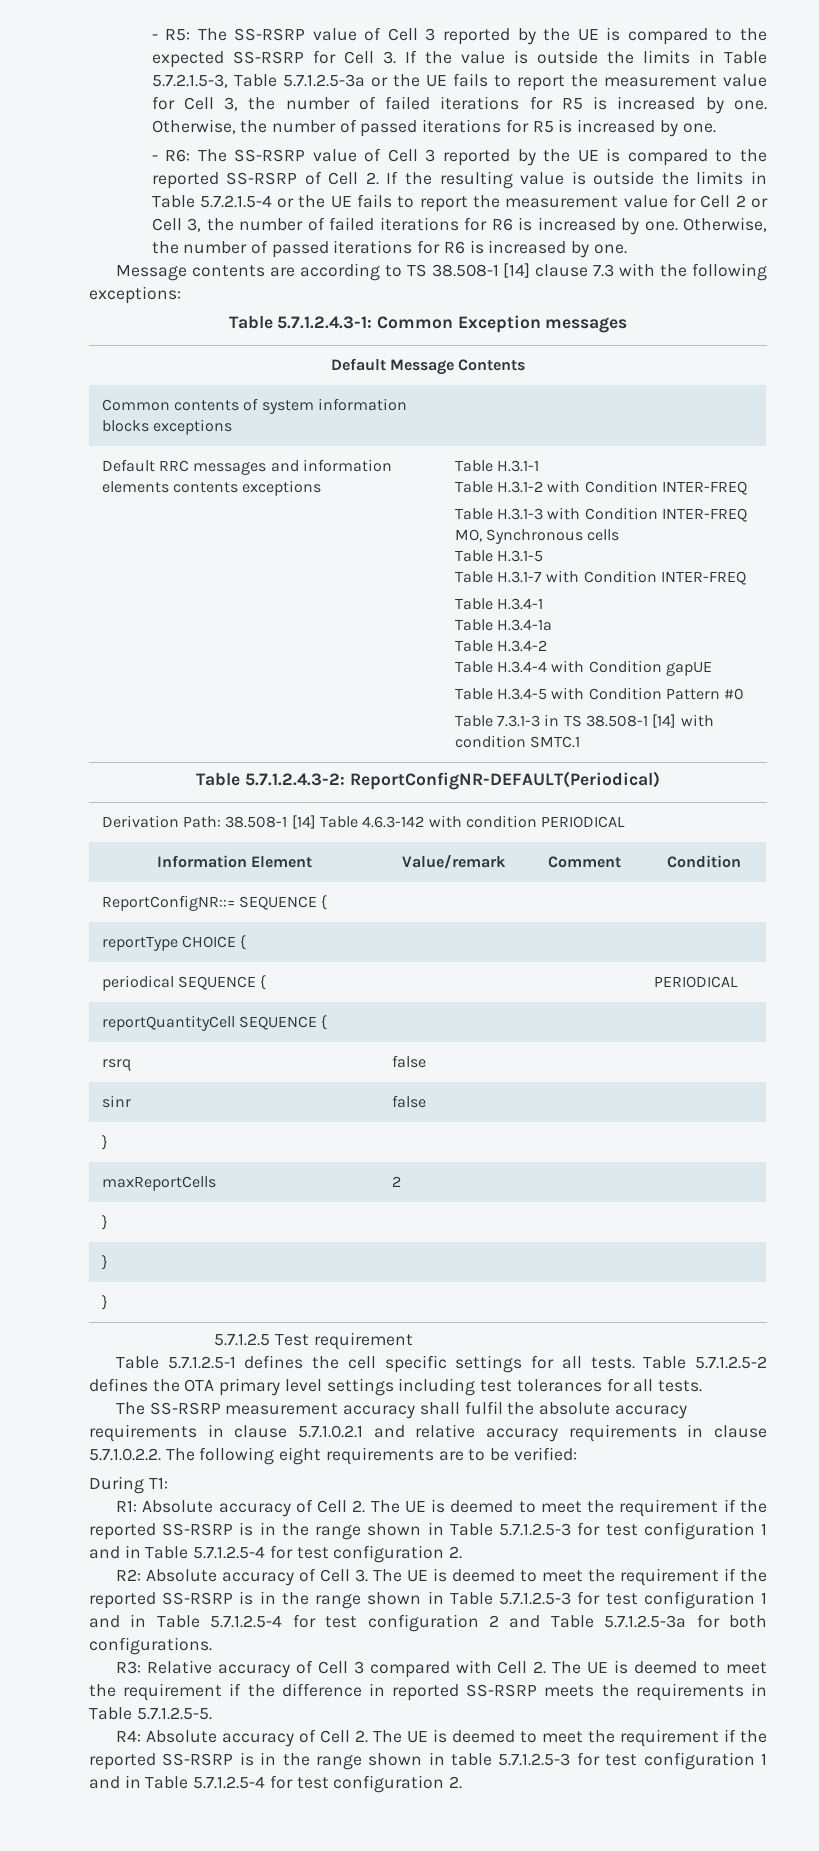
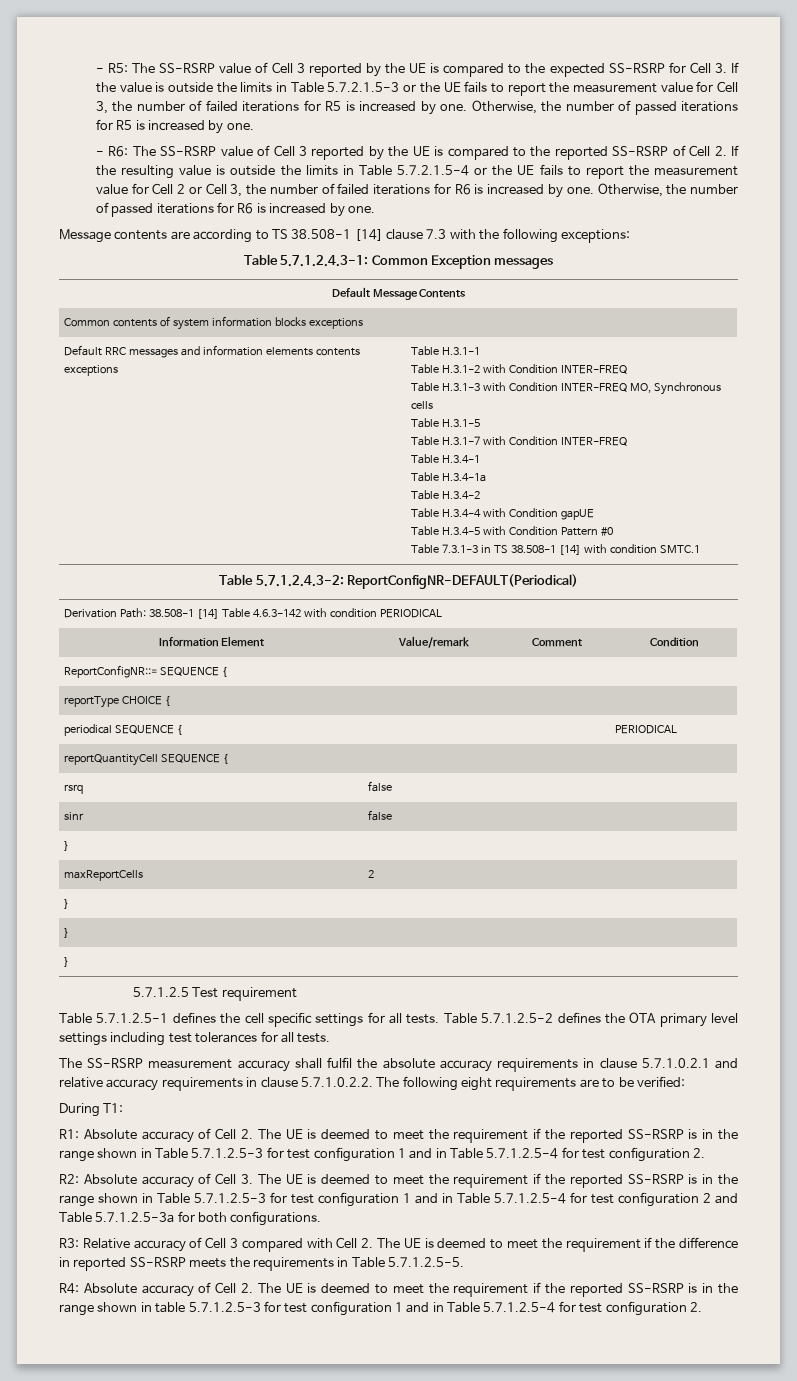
- - R5: The SS-RSRP value of Cell 3 reported by the UE is compared to the expected SS-RSRP for Cell 3. If the value is outside the limits in Table 5.7.2.1.5-3, Table 5.7.1.2.5-3a or the UE fails to report the measurement value for Cell 3, the number of failed iterations for R5 is increased by one.
+ - R5: The SS-RSRP value of Cell 3 reported by the UE is compared to the expected SS-RSRP for Cell 3. If the value is outside the limits in Table 5.7.2.1.5-3 or the UE fails to report the measurement value for Cell 3, the number of failed iterations for R5 is increased by one.

